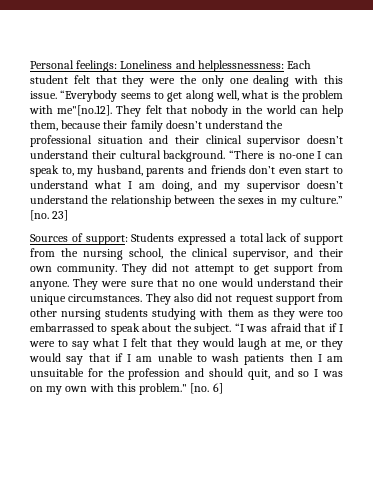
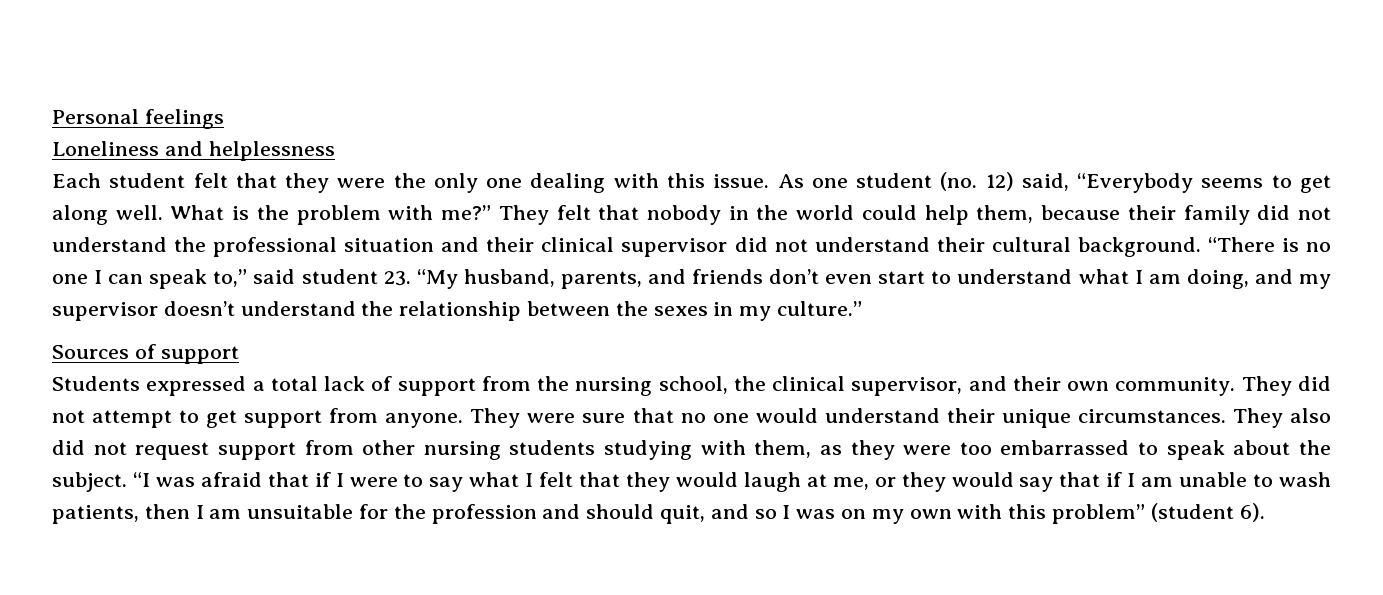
- Personal feelings: Loneliness and helplessnessness: Each student felt that they were the only one dealing with this issue.
+ Personal feelings
+ Loneliness and helplessness
+ Each student felt that they were the only one dealing with this issue.
- “Everybody seems to get along well, what is the problem with me"[no.12]. They felt that nobody in the world can help them, because their family doesn’t understand the professional situation and their clinical supervisor doesn’t understand their cultural background.
+ As one student (no. 12) said, “Everybody seems to get along well. What is the problem with me?” They felt that nobody in the world could help them, because their family did not understand the professional situation and their clinical supervisor did not understand their cultural background.
- “There is no-one I can speak to, my husband, parents and friends don’t even start to understand what I am doing, and my supervisor doesn’t understand the relationship between the sexes in my culture.” [no. 23]
+ “There is no one I can speak to,” said student 23. “My husband, parents, and friends don’t even start to understand what I am doing, and my supervisor doesn’t understand the relationship between the sexes in my culture.”
- Sources of support: Students expressed a total lack of support from the nursing school, the clinical supervisor, and their own community.
+ Sources of support
+ Students expressed a total lack of support from the nursing school, the clinical supervisor, and their own community.
- They also did not request support from other nursing students studying with them as they were too embarrassed to speak about the subject.
+ They also did not request support from other nursing students studying with them, as they were too embarrassed to speak about the subject.
- “I was afraid that if I were to say what I felt that they would laugh at me, or they would say that if I am unable to wash patients then I am unsuitable for the profession and should quit, and so I was on my own with this problem." [no. 6]
+ “I was afraid that if I were to say what I felt that they would laugh at me, or they would say that if I am unable to wash patients, then I am unsuitable for the profession and should quit, and so I was on my own with this problem” (student 6).

